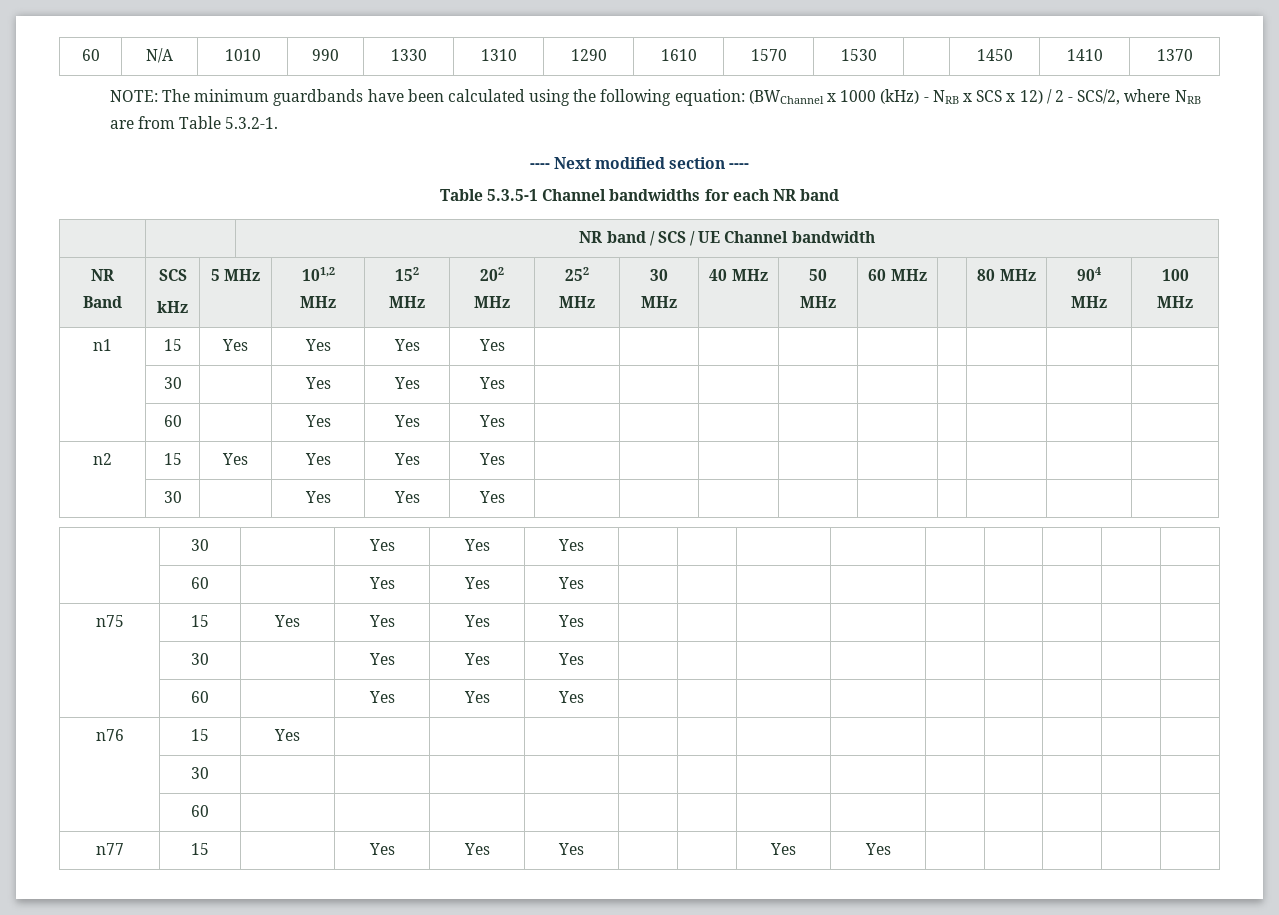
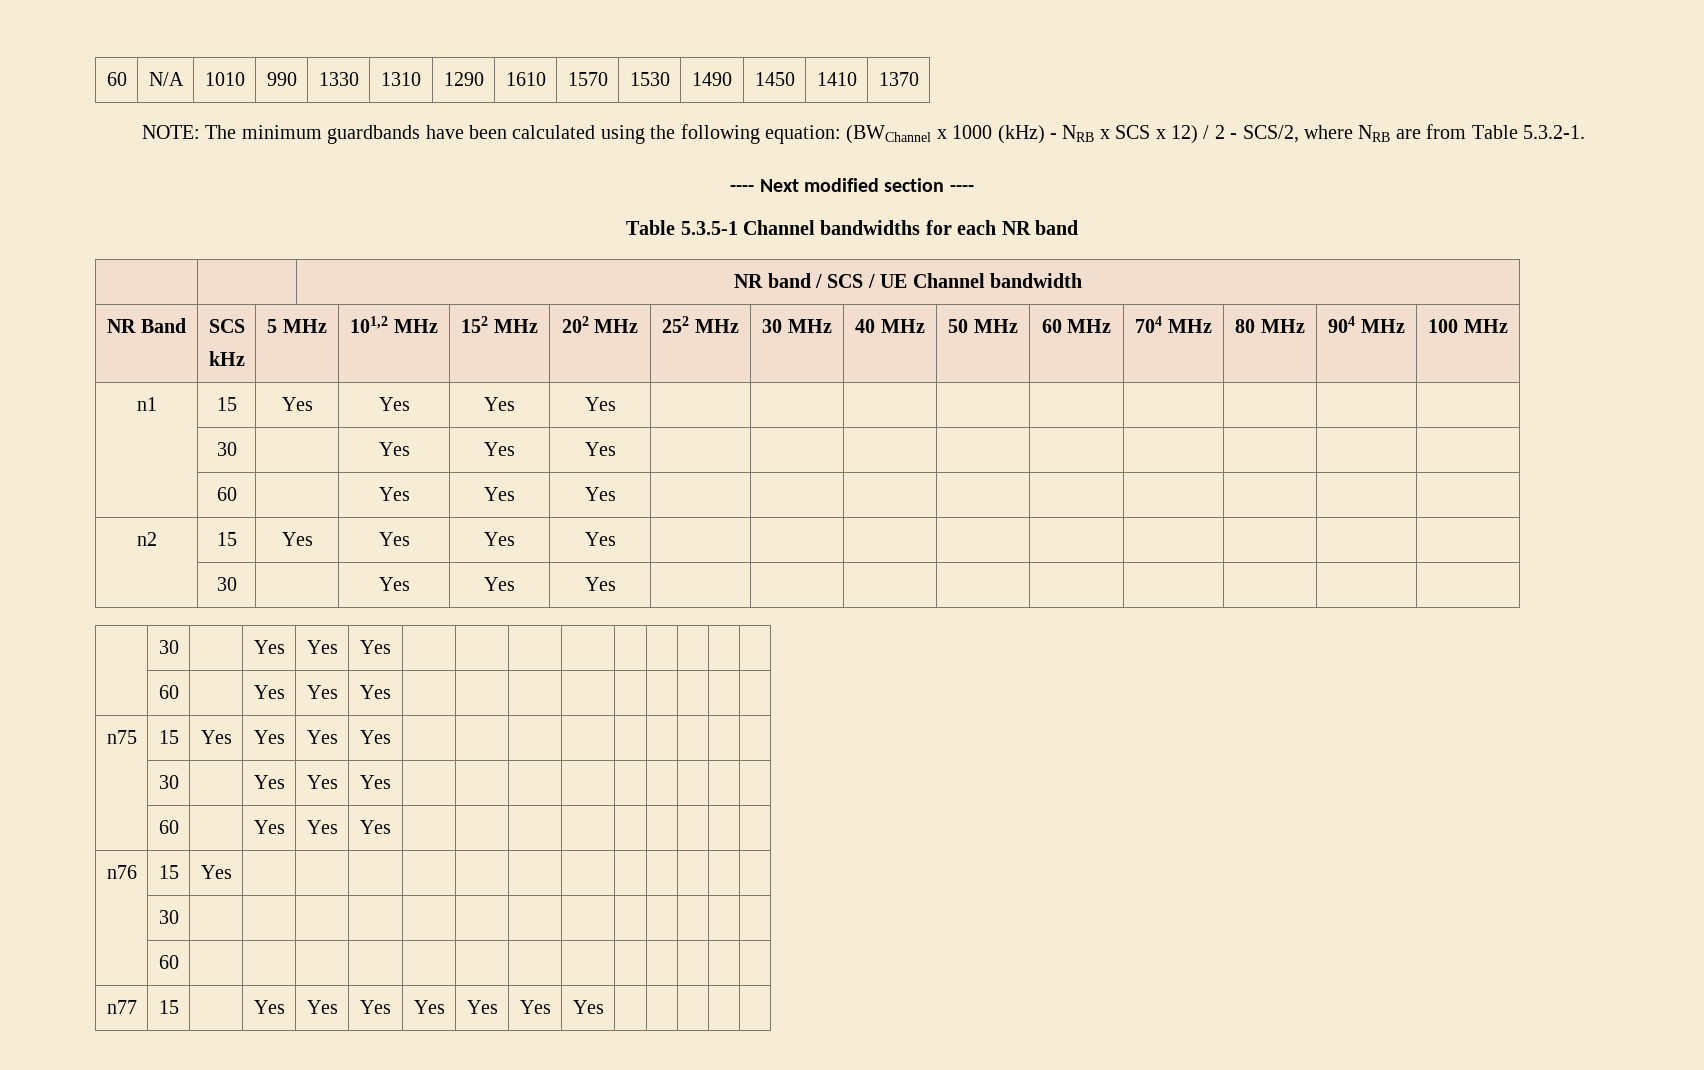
- 60 | N/A | 1010 | 990 | 1330 | 1310 | 1290 | 1610 | 1570 | 1530 | | 1450 | 1410 | 1370
+ 60 | N/A | 1010 | 990 | 1330 | 1310 | 1290 | 1610 | 1570 | 1530 | 1490 | 1450 | 1410 | 1370
  NR Band | SCS
- kHz | 5 MHz | 101,2 MHz | 152 MHz | 202 MHz | 252 MHz | 30 MHz | 40 MHz | 50 MHz | 60 MHz | | 80 MHz | 904 MHz | 100 MHz
+ kHz | 5 MHz | 101,2 MHz | 152 MHz | 202 MHz | 252 MHz | 30 MHz | 40 MHz | 50 MHz | 60 MHz | 704 MHz | 80 MHz | 904 MHz | 100 MHz
- n77 | 15 | | Yes | Yes | Yes | | | Yes | Yes | | | | |
+ n77 | 15 | | Yes | Yes | Yes | Yes | Yes | Yes | Yes | | | | |

